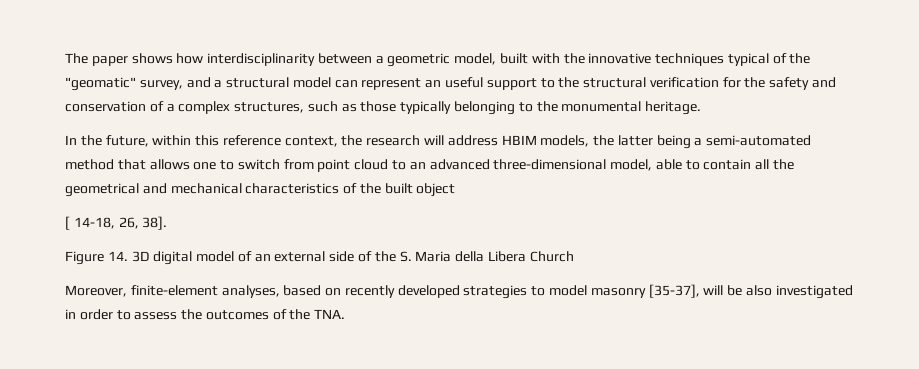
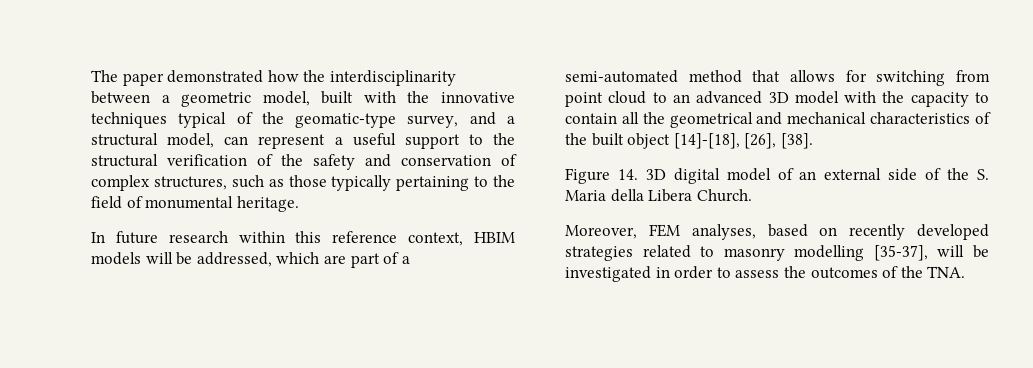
- The paper shows how interdisciplinarity between a geometric model, built with the innovative techniques typical of the "geomatic" survey, and a structural model can represent an useful support to the structural verification for the safety and conservation of a complex structures, such as those typically belonging to the monumental heritage.
+ The paper demonstrated how the interdisciplinarity between a geometric model, built with the innovative techniques typical of the geomatic-type survey, and a structural model, can represent a useful support to the structural verification of the safety and conservation of complex structures, such as those typically pertaining to the field of monumental heritage.
- In the future, within this reference context, the research will address HBIM models, the latter being a semi-automated method that allows one to switch from point cloud to an advanced three-dimensional model, able to contain all the geometrical and mechanical characteristics of the built object
- [ 14-18, 26, 38].
+ In future research within this reference context, HBIM models will be addressed, which are part of a semi-automated method that allows for switching from point cloud to an advanced 3D model with the capacity to contain all the geometrical and mechanical characteristics of the built object [14]-[18], [26], [38].
- Figure 14. 3D digital model of an external side of the S. Maria della Libera Church
+ Figure 14. 3D digital model of an external side of the S. Maria della Libera Church.
- Moreover, finite-element analyses, based on recently developed strategies to model masonry [35-37], will be also investigated in order to assess the outcomes of the TNA.
+ Moreover, FEM analyses, based on recently developed strategies related to masonry modelling [35-37], will be investigated in order to assess the outcomes of the TNA.

